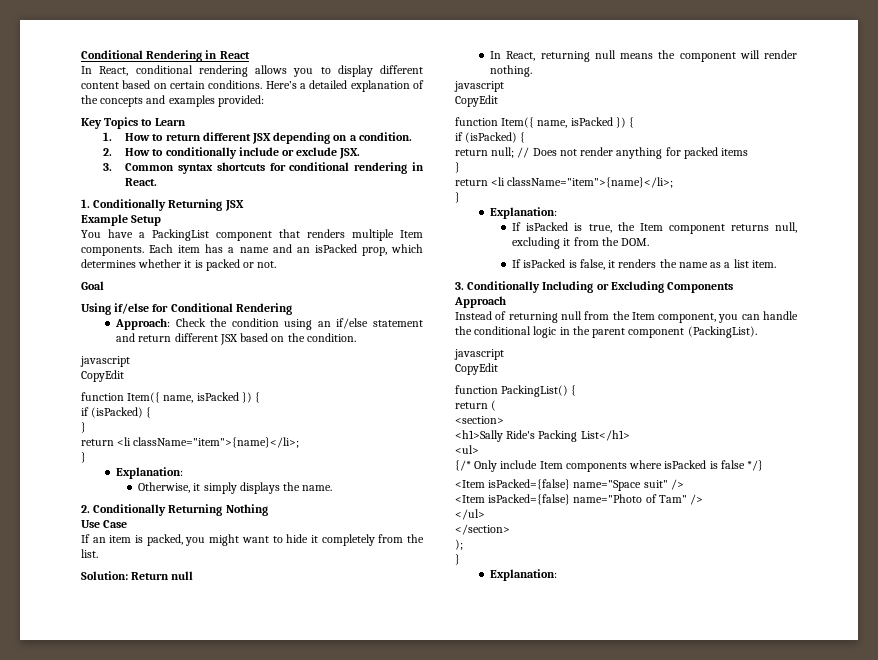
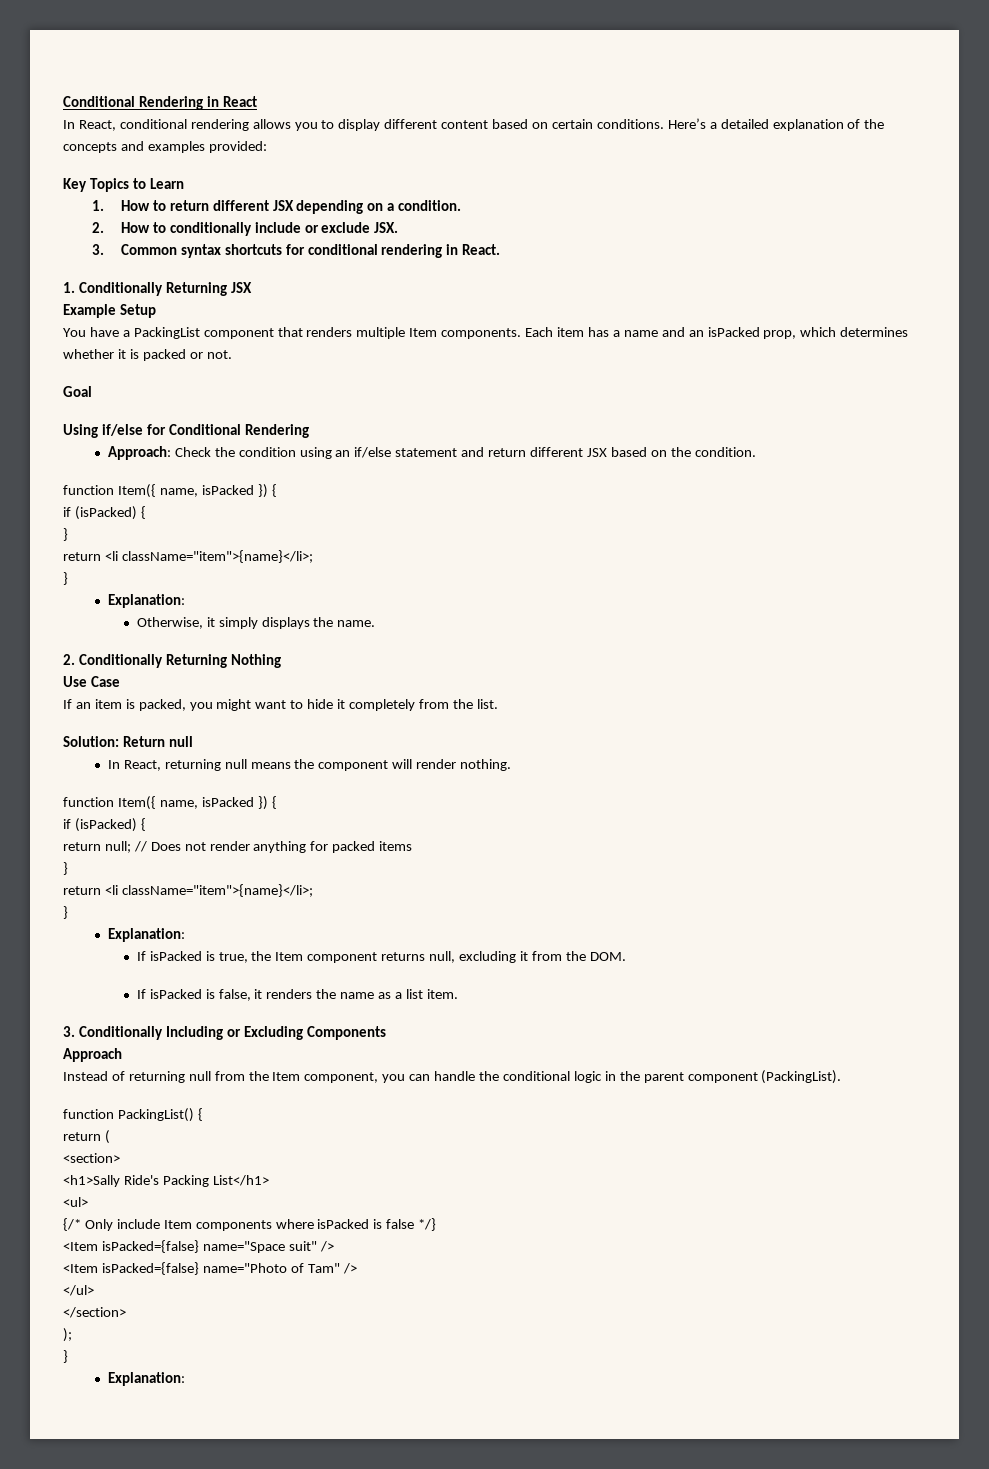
  Approach: Check the condition using an if/else statement and return different JSX based on the condition.
- javascript
- CopyEdit
  In React, returning null means the component will render nothing.
- javascript
- CopyEdit
  Instead of returning null from the Item component, you can handle the conditional logic in the parent component (PackingList).
- javascript
- CopyEdit

